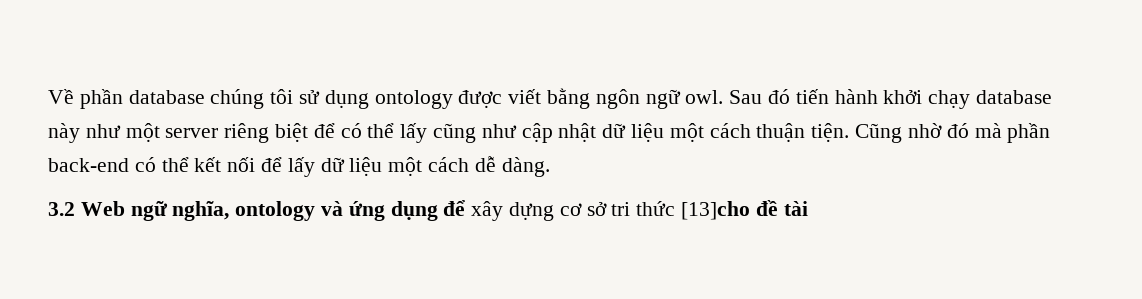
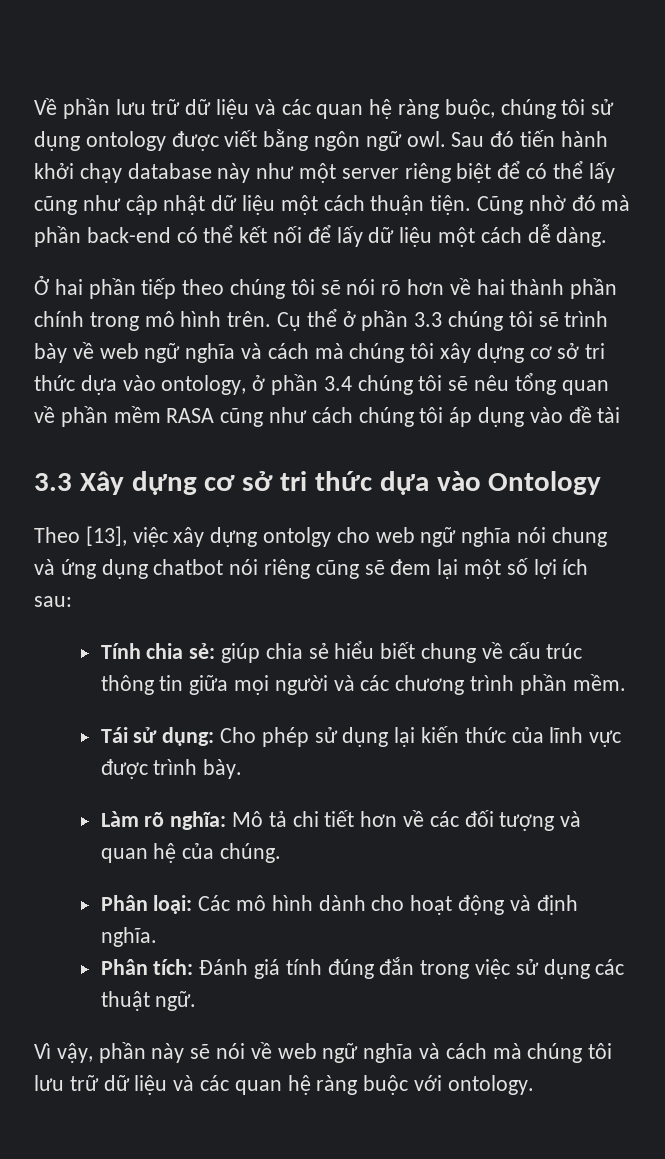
- Về phần database chúng tôi sử dụng ontology được viết bằng ngôn ngữ owl.
+ Về phần lưu trữ dữ liệu và các quan hệ ràng buộc, chúng tôi sử dụng ontology được viết bằng ngôn ngữ owl.
- 3.2 Web ngữ nghĩa, ontology và ứng dụng để xây dựng cơ sở tri thức [13]cho đề tài
+ Ở hai phần tiếp theo chúng tôi sẽ nói rõ hơn về hai thành phần chính trong mô hình trên. Cụ thể ở phần 3.3 chúng tôi sẽ trình bày về web ngữ nghĩa và cách mà chúng tôi xây dựng cơ sở tri thức dựa vào ontology, ở phần 3.4 chúng tôi sẽ nêu tổng quan về phần mềm RASA cũng như cách chúng tôi áp dụng vào đề tài
+ 3.3 Xây dựng cơ sở tri thức dựa vào Ontology
+ Theo [13], việc xây dựng ontolgy cho web ngữ nghĩa nói chung và ứng dụng chatbot nói riêng cũng sẽ đem lại một số lợi ích sau:
+ Tính chia sẻ: giúp chia sẻ hiểu biết chung về cấu trúc thông tin giữa mọi người và các chương trình phần mềm.
+ Tái sử dụng: Cho phép sử dụng lại kiến thức của lĩnh vực được trình bày.
+ Làm rõ nghĩa: Mô tả chi tiết hơn về các đối tượng và quan hệ của chúng.
+ Phân loại: Các mô hình dành cho hoạt động và định nghĩa.
+ Phân tích: Đánh giá tính đúng đắn trong việc sử dụng các thuật ngữ.
+ Vì vậy, phần này sẽ nói về web ngữ nghĩa và cách mà chúng tôi lưu trữ dữ liệu và các quan hệ ràng buộc với ontology.

